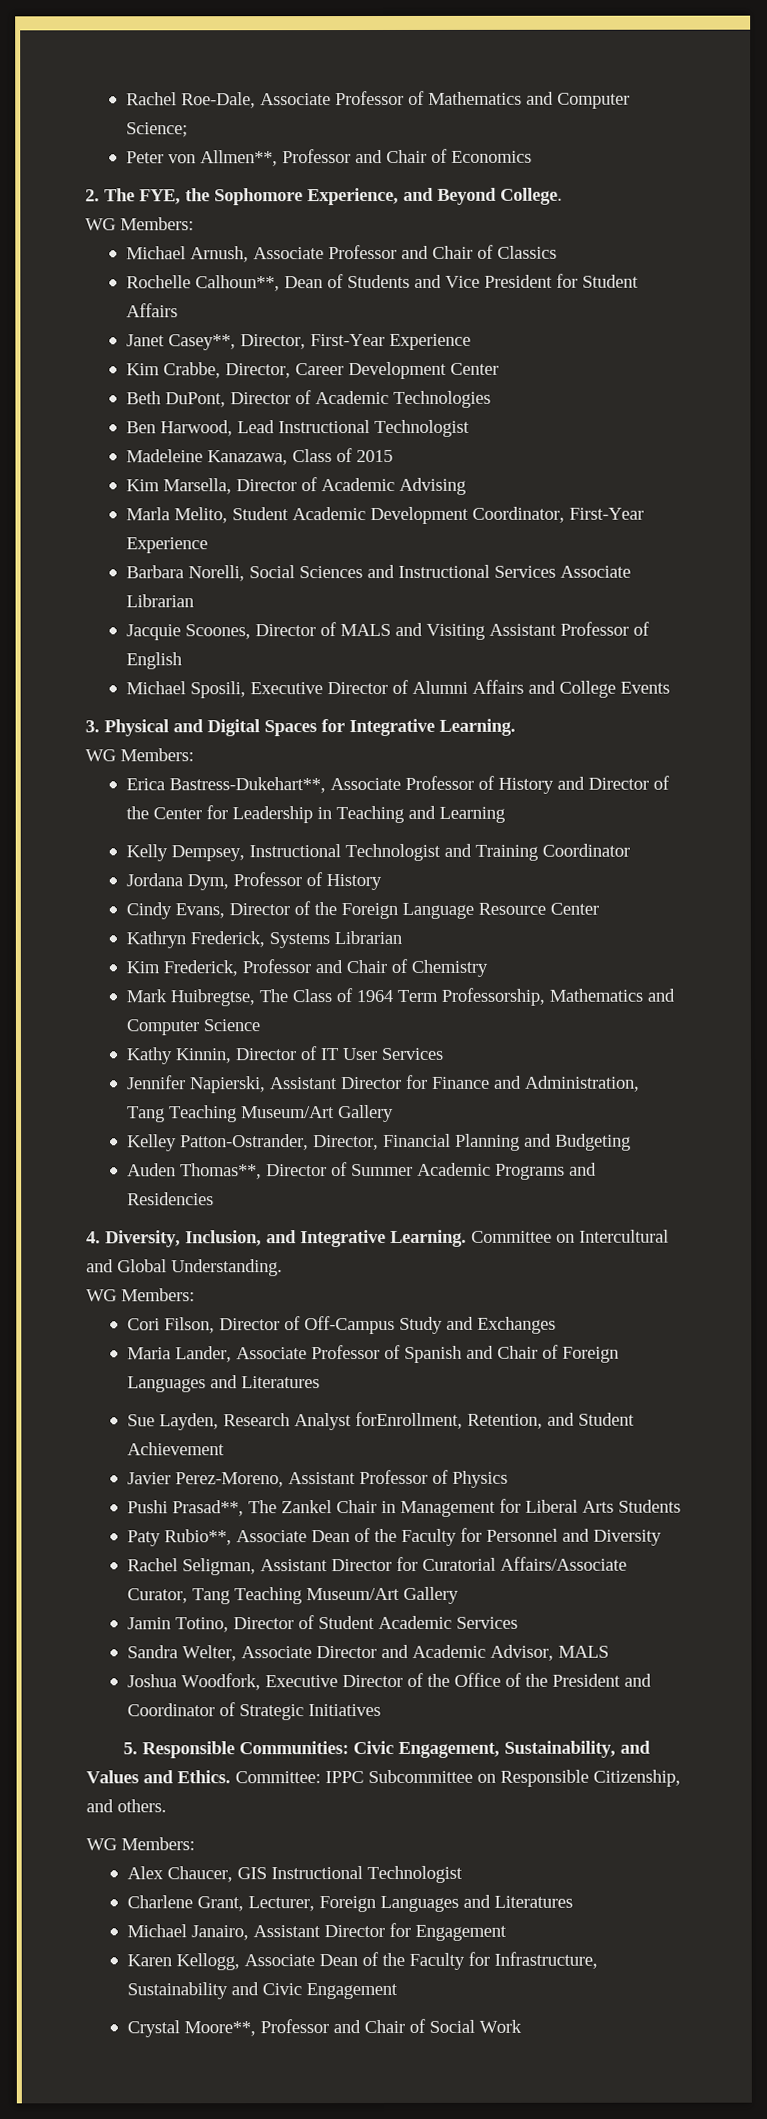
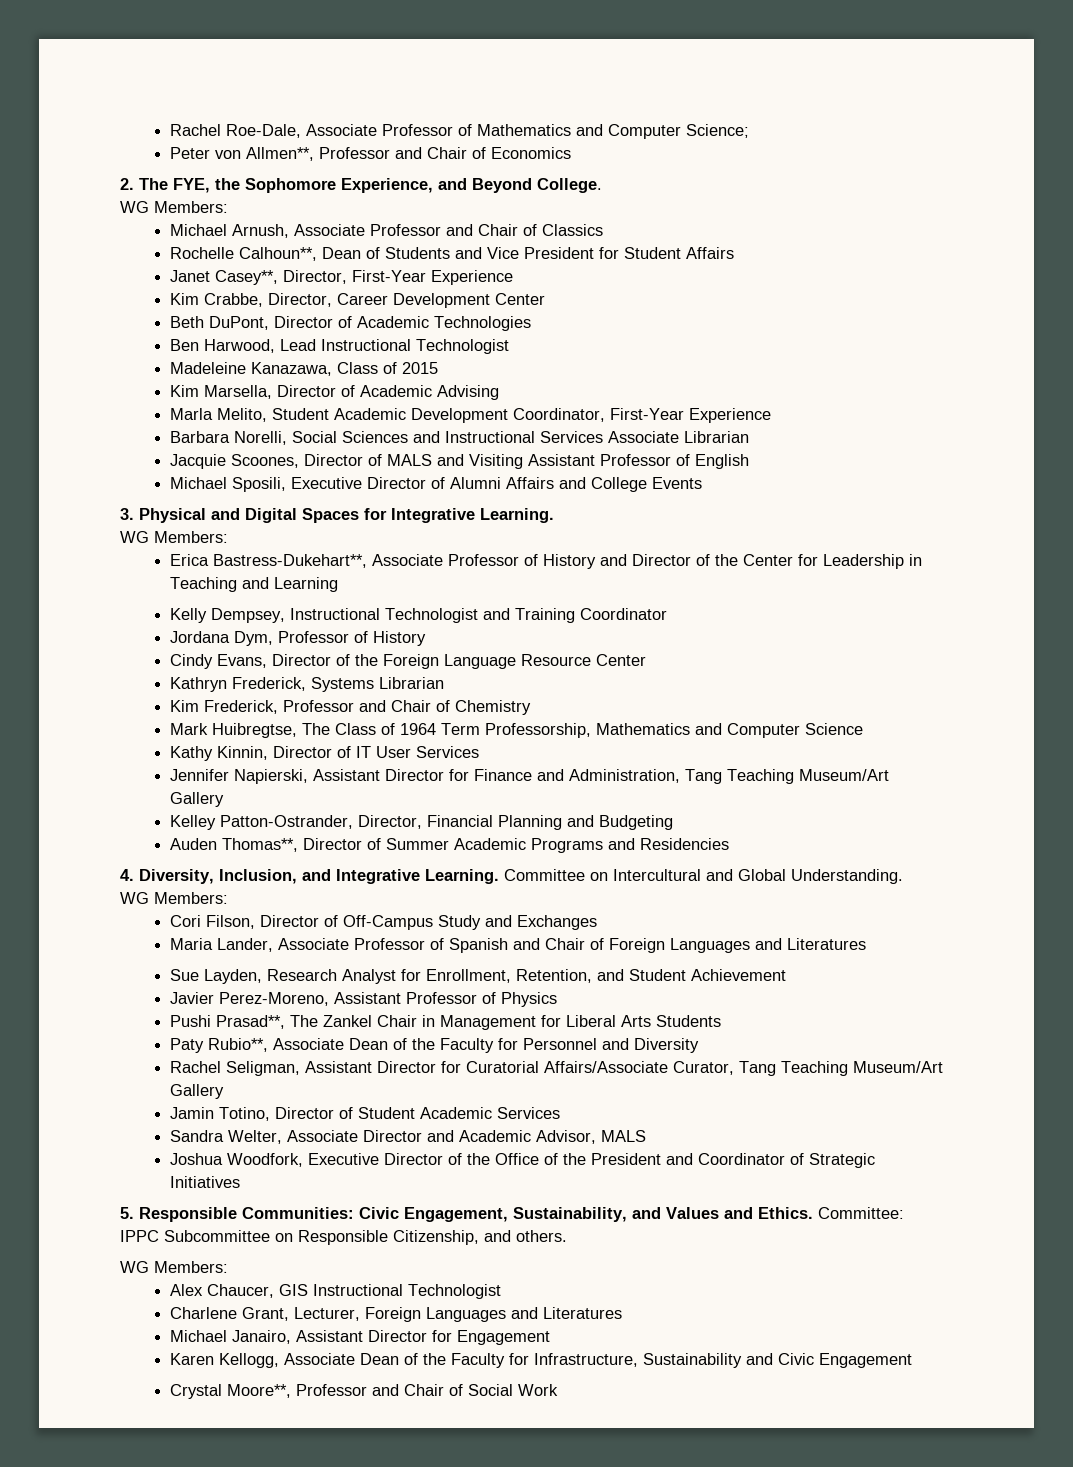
- Sue Layden, Research Analyst forEnrollment, Retention, and Student Achievement
+ Sue Layden, Research Analyst for Enrollment, Retention, and Student Achievement

